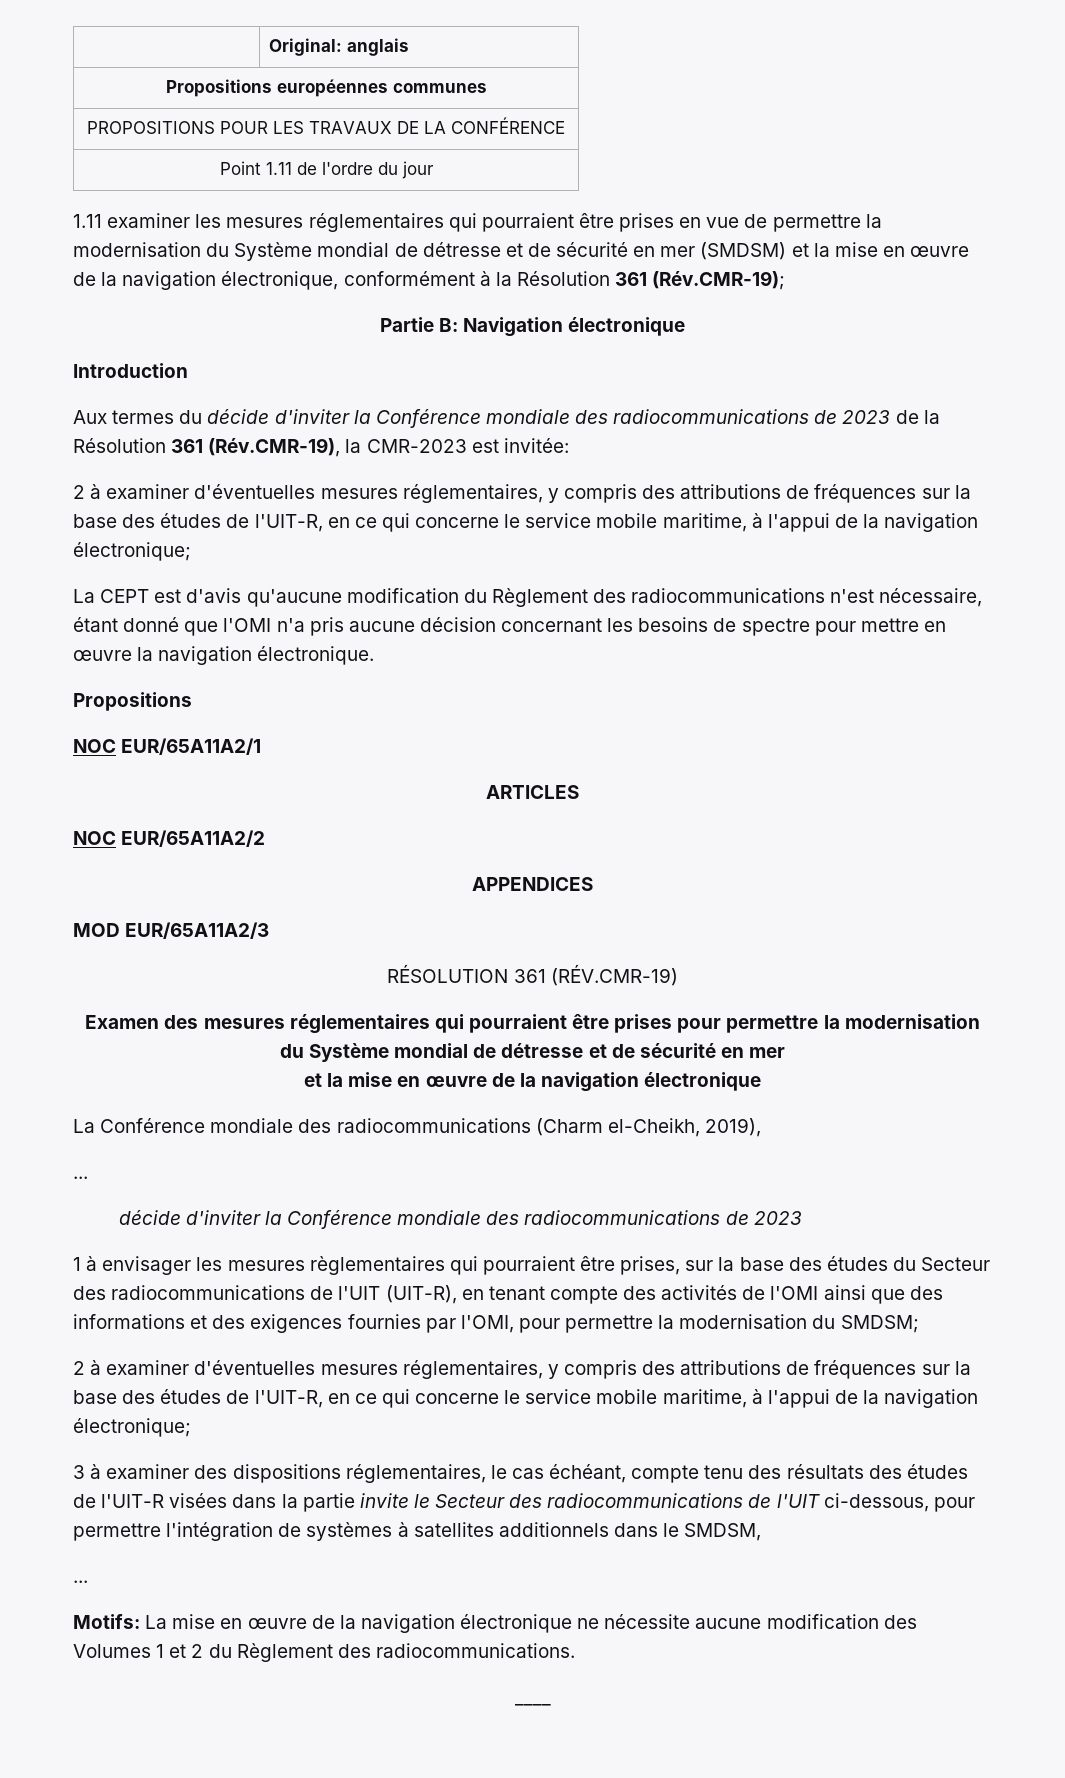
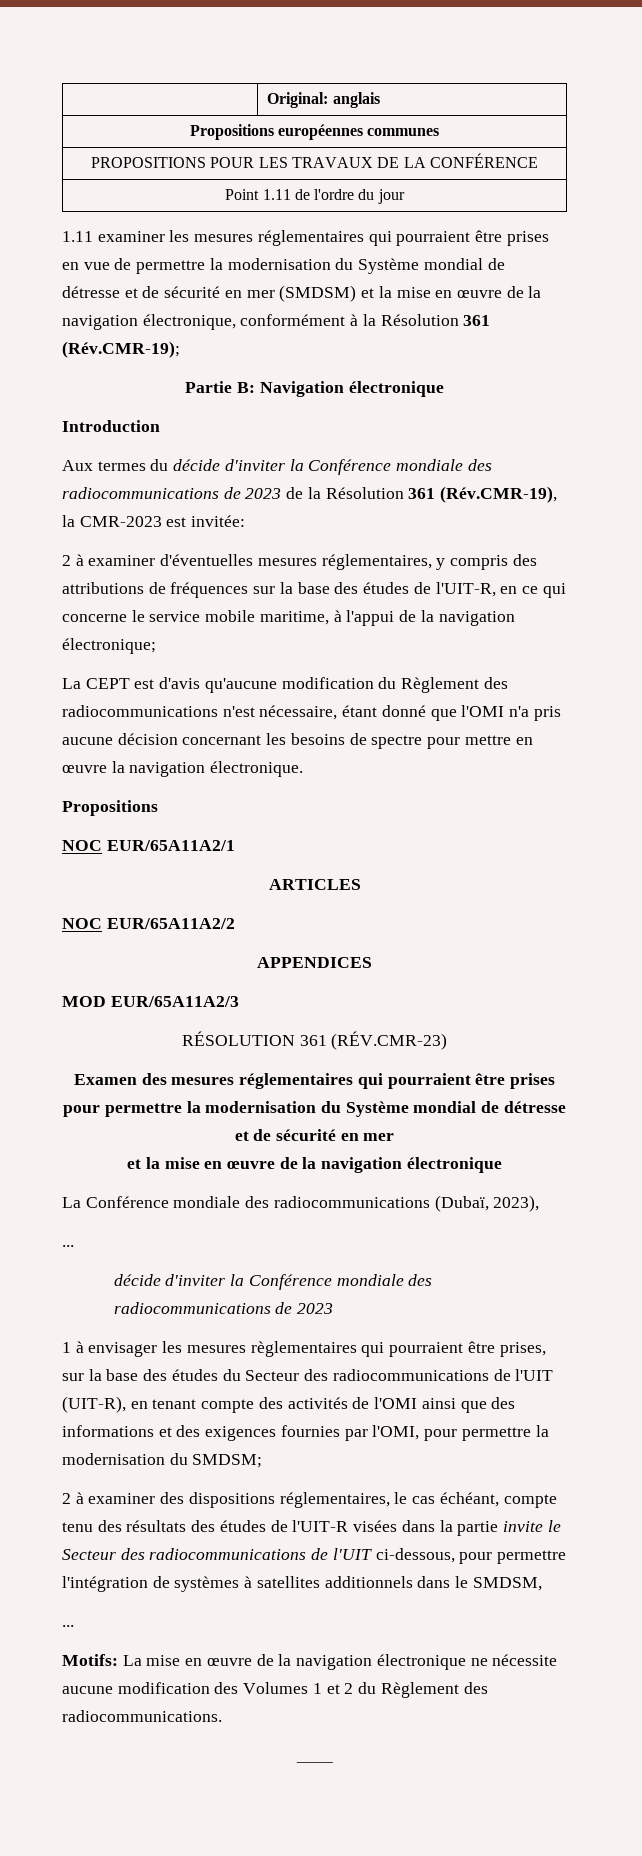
- RÉSOLUTION 361 (RÉV.CMR-19)
+ RÉSOLUTION 361 (RÉV.CMR-23)
- La Conférence mondiale des radiocommunications (Charm el-Cheikh, 2019),
+ La Conférence mondiale des radiocommunications (Dubaï, 2023),
  1 à envisager les mesures règlementaires qui pourraient être prises, sur la base des études du Secteur des radiocommunications de l'UIT (UIT-R), en tenant compte des activités de l'OMI ainsi que des informations et des exigences fournies par l'OMI, pour permettre la modernisation du SMDSM;
- 2 à examiner d'éventuelles mesures réglementaires, y compris des attributions de fréquences sur la base des études de l'UIT-R, en ce qui concerne le service mobile maritime, à l'appui de la navigation électronique;
- 3 à examiner des dispositions réglementaires, le cas échéant, compte tenu des résultats des études de l'UIT-R visées dans la partie invite le Secteur des radiocommunications de l'UIT ci-dessous, pour permettre l'intégration de systèmes à satellites additionnels dans le SMDSM,
+ 2 à examiner des dispositions réglementaires, le cas échéant, compte tenu des résultats des études de l'UIT-R visées dans la partie invite le Secteur des radiocommunications de l'UIT ci-dessous, pour permettre l'intégration de systèmes à satellites additionnels dans le SMDSM,

